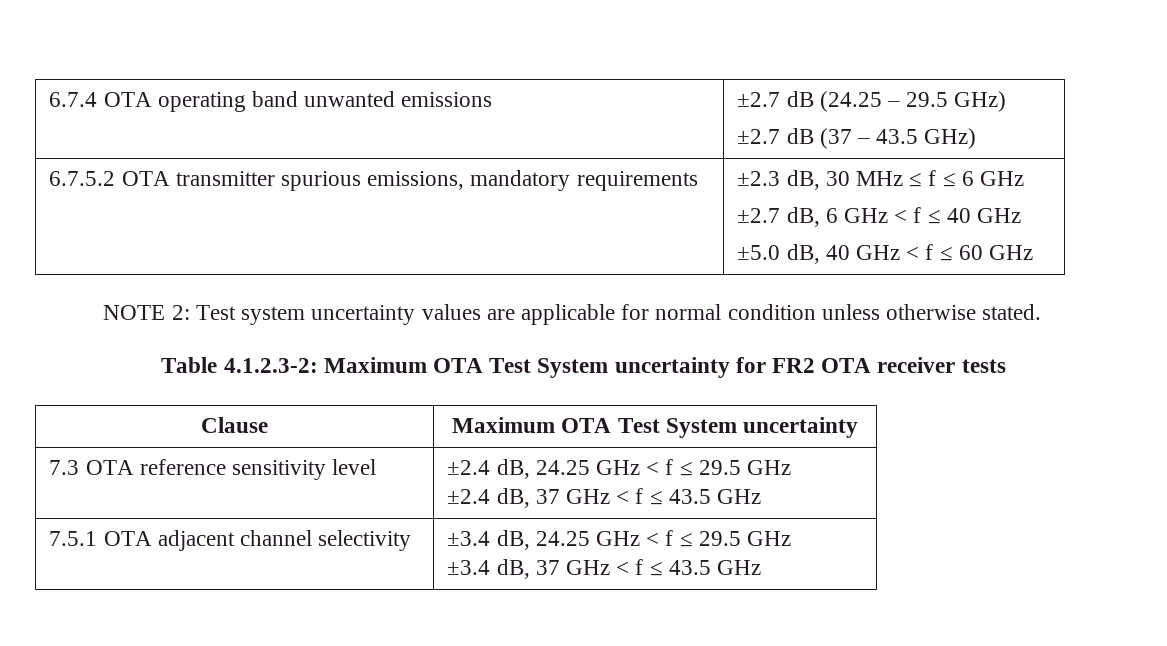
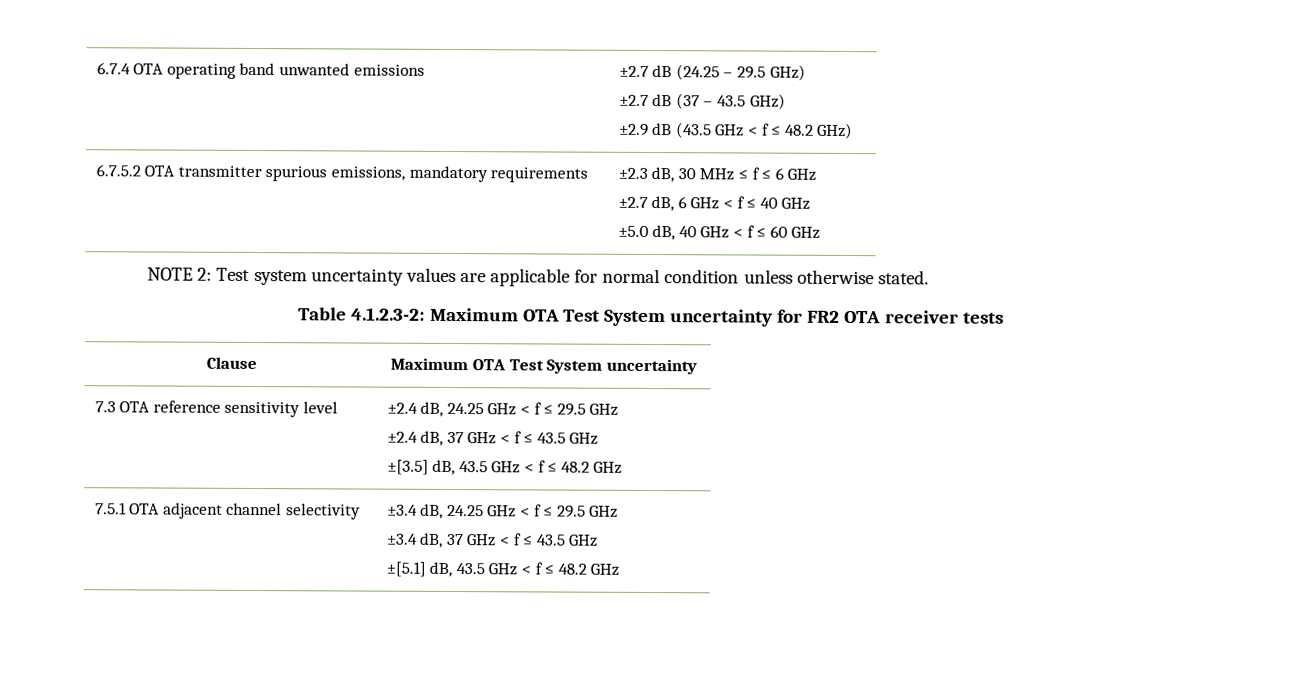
  6.7.4 OTA operating band unwanted emissions | ±2.7 dB (24.25 – 29.5 GHz)
  ±2.7 dB (37 – 43.5 GHz)
+ ±2.9 dB (43.5 GHz < f ≤ 48.2 GHz)
  7.3 OTA reference sensitivity level | ±2.4 dB, 24.25 GHz < f ≤ 29.5 GHz
  ±2.4 dB, 37 GHz < f ≤ 43.5 GHz
+ ±[3.5] dB, 43.5 GHz < f ≤ 48.2 GHz
  7.5.1 OTA adjacent channel selectivity | ±3.4 dB, 24.25 GHz < f ≤ 29.5 GHz
  ±3.4 dB, 37 GHz < f ≤ 43.5 GHz
+ ±[5.1] dB, 43.5 GHz < f ≤ 48.2 GHz

